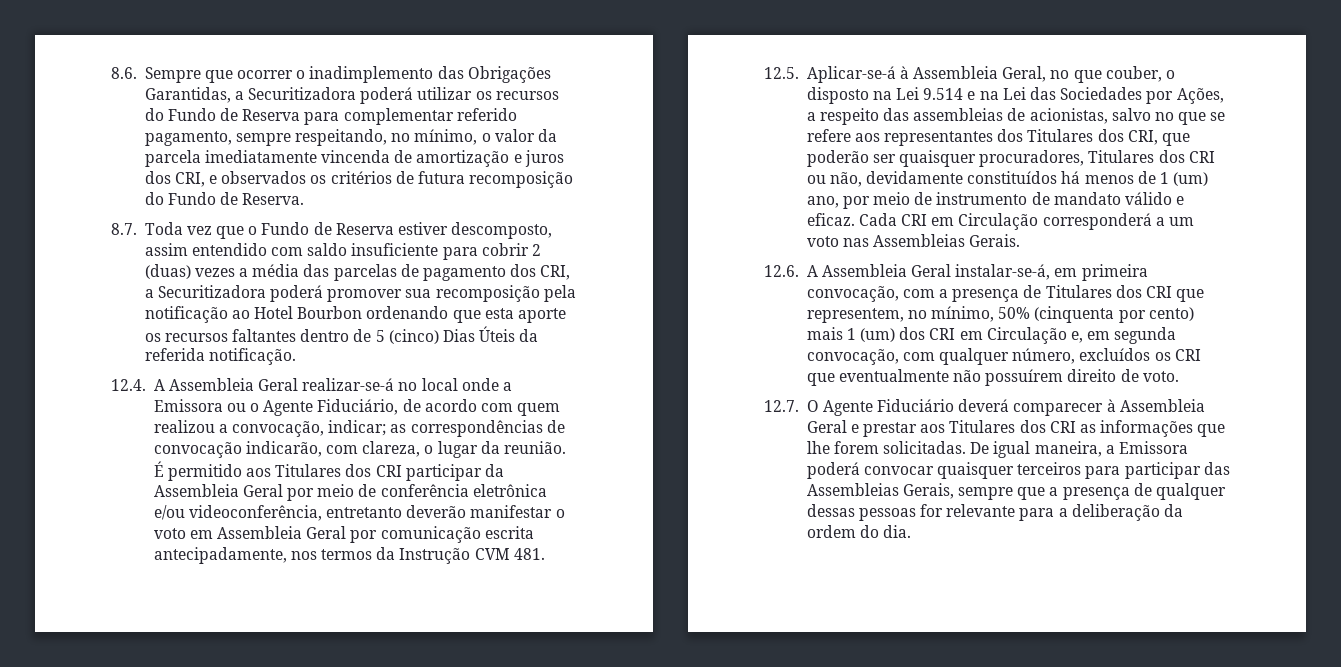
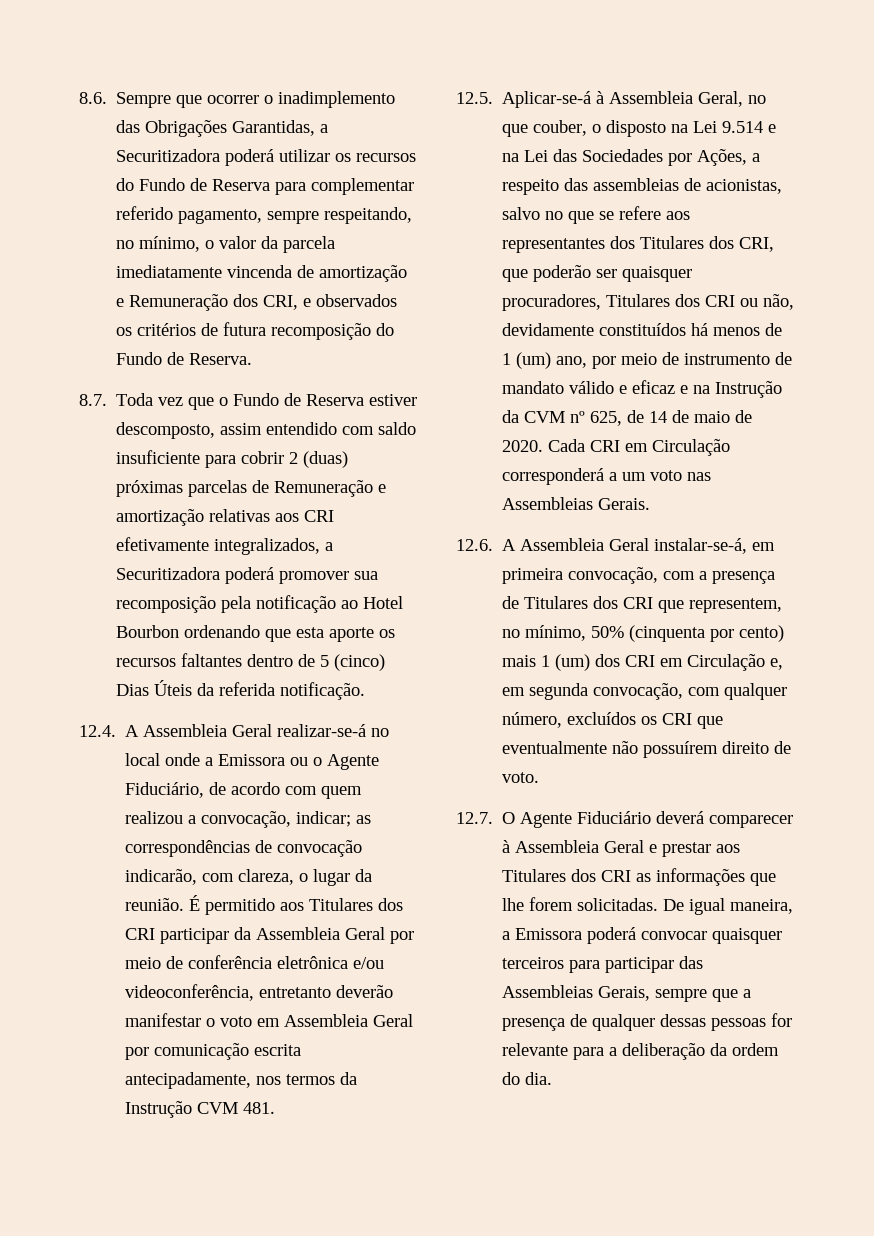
- 8.6. Sempre que ocorrer o inadimplemento das Obrigações Garantidas, a Securitizadora poderá utilizar os recursos do Fundo de Reserva para complementar referido pagamento, sempre respeitando, no mínimo, o valor da parcela imediatamente vincenda de amortização e juros dos CRI, e observados os critérios de futura recomposição do Fundo de Reserva.
+ 8.6. Sempre que ocorrer o inadimplemento das Obrigações Garantidas, a Securitizadora poderá utilizar os recursos do Fundo de Reserva para complementar referido pagamento, sempre respeitando, no mínimo, o valor da parcela imediatamente vincenda de amortização e Remuneração dos CRI, e observados os critérios de futura recomposição do Fundo de Reserva.
- 8.7. Toda vez que o Fundo de Reserva estiver descomposto, assim entendido com saldo insuficiente para cobrir 2 (duas) vezes a média das parcelas de pagamento dos CRI, a Securitizadora poderá promover sua recomposição pela notificação ao Hotel Bourbon ordenando que esta aporte os recursos faltantes dentro de 5 (cinco) Dias Úteis da referida notificação.
+ 8.7. Toda vez que o Fundo de Reserva estiver descomposto, assim entendido com saldo insuficiente para cobrir 2 (duas) próximas parcelas de Remuneração e amortização relativas aos CRI efetivamente integralizados, a Securitizadora poderá promover sua recomposição pela notificação ao Hotel Bourbon ordenando que esta aporte os recursos faltantes dentro de 5 (cinco) Dias Úteis da referida notificação.
- 12.5. Aplicar-se-á à Assembleia Geral, no que couber, o disposto na Lei 9.514 e na Lei das Sociedades por Ações, a respeito das assembleias de acionistas, salvo no que se refere aos representantes dos Titulares dos CRI, que poderão ser quaisquer procuradores, Titulares dos CRI ou não, devidamente constituídos há menos de 1 (um) ano, por meio de instrumento de mandato válido e eficaz.
+ 12.5. Aplicar-se-á à Assembleia Geral, no que couber, o disposto na Lei 9.514 e na Lei das Sociedades por Ações, a respeito das assembleias de acionistas, salvo no que se refere aos representantes dos Titulares dos CRI, que poderão ser quaisquer procuradores, Titulares dos CRI ou não, devidamente constituídos há menos de 1 (um) ano, por meio de instrumento de mandato válido e eficaz e na Instrução da CVM nº 625, de 14 de maio de 2020.

